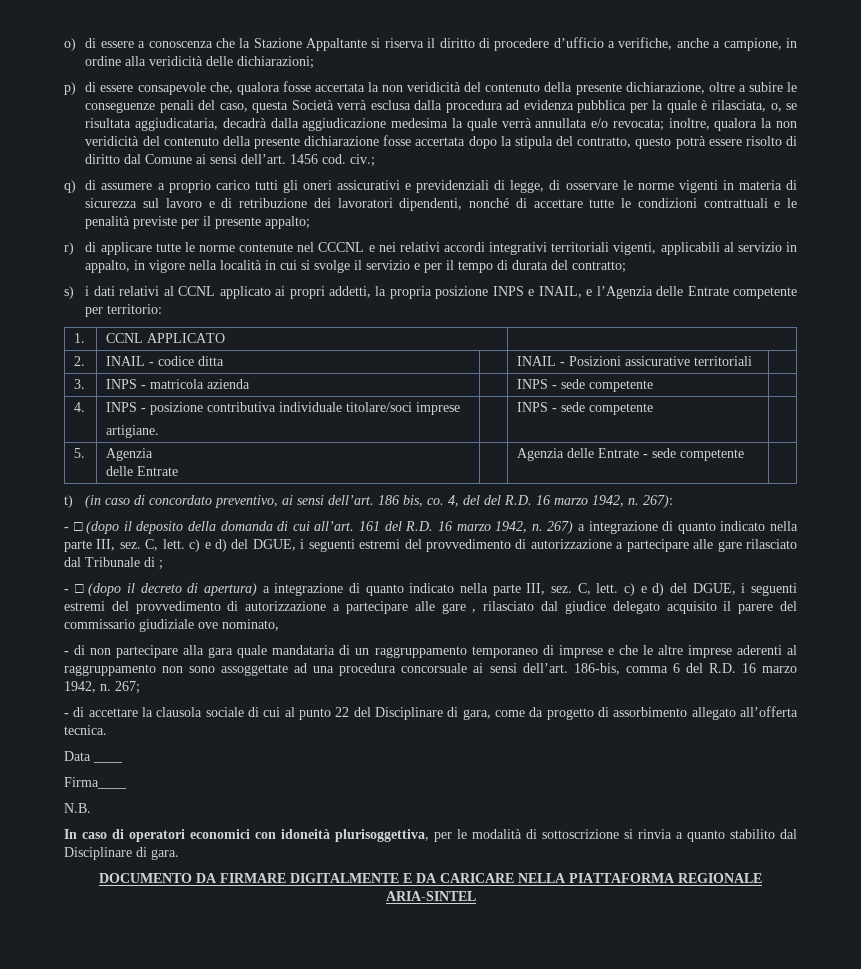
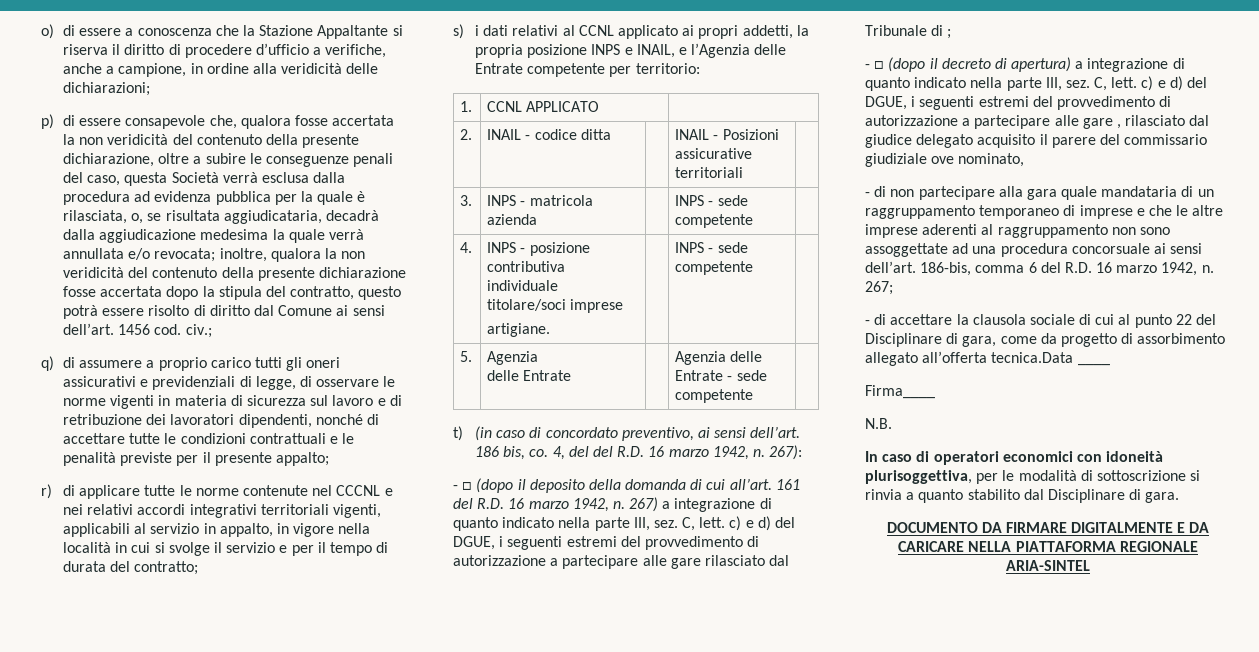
- - di accettare la clausola sociale di cui al punto 22 del Disciplinare di gara, come da progetto di assorbimento allegato all’offerta tecnica.
- Data ____
+ - di accettare la clausola sociale di cui al punto 22 del Disciplinare di gara, come da progetto di assorbimento allegato all’offerta tecnica.Data ____

